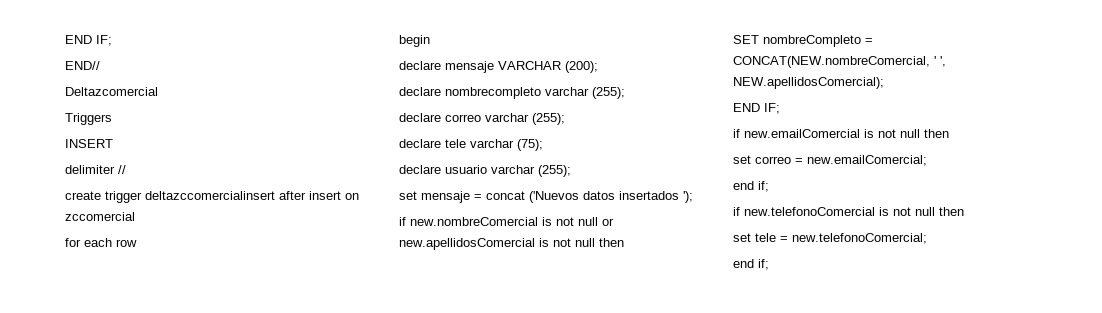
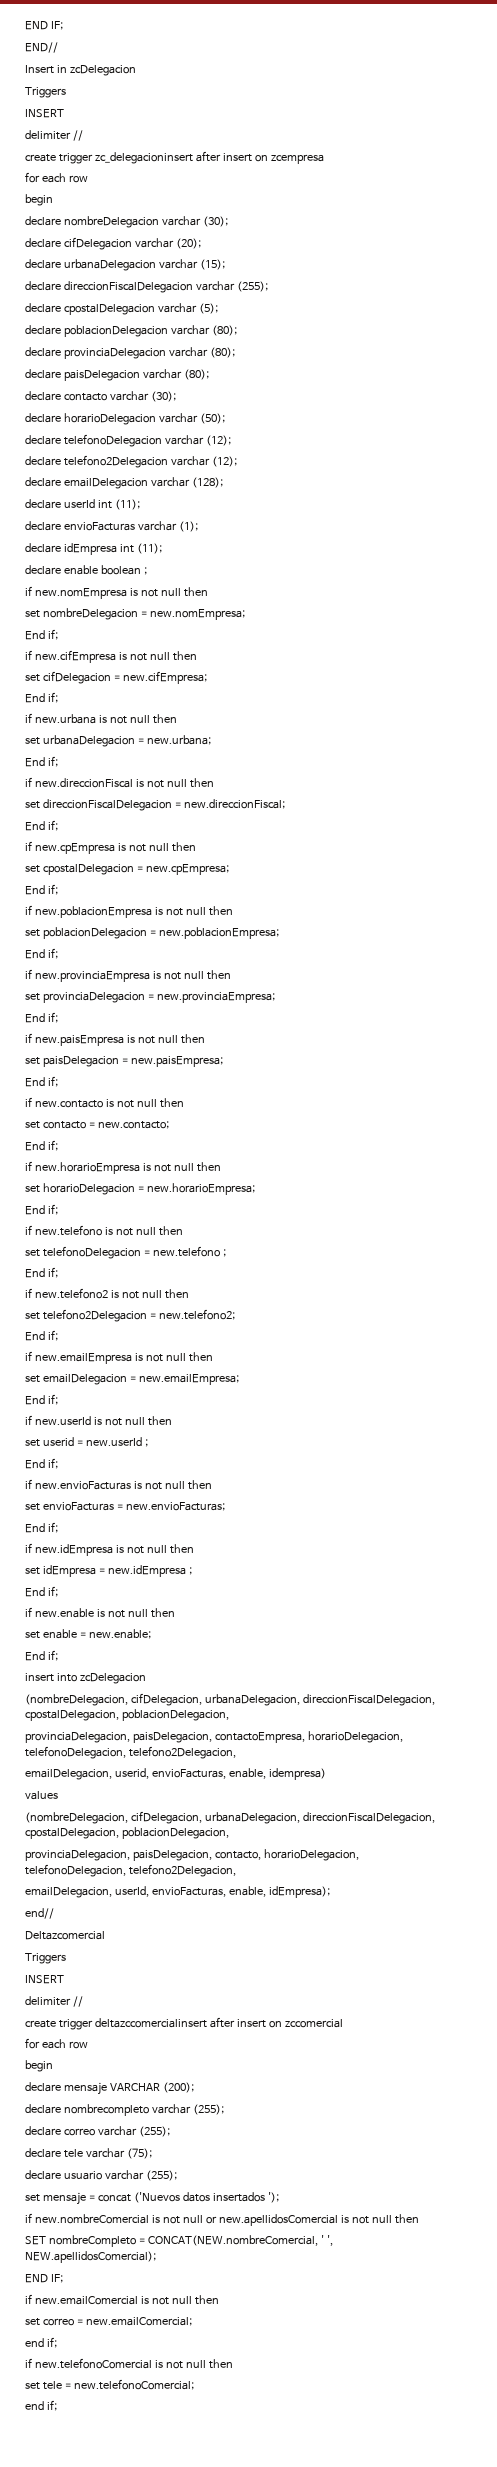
+ Insert in zcDelegacion
+ Triggers
+ INSERT
+ delimiter //
+ create trigger zc_delegacioninsert after insert on zcempresa
+ for each row
+ begin
+ declare nombreDelegacion varchar (30);
+ declare cifDelegacion varchar (20);
+ declare urbanaDelegacion varchar (15);
+ declare direccionFiscalDelegacion varchar (255);
+ declare cpostalDelegacion varchar (5);
+ declare poblacionDelegacion varchar (80);
+ declare provinciaDelegacion varchar (80);
+ declare paisDelegacion varchar (80);
+ declare contacto varchar (30);
+ declare horarioDelegacion varchar (50);
+ declare telefonoDelegacion varchar (12);
+ declare telefono2Delegacion varchar (12);
+ declare emailDelegacion varchar (128);
+ declare userId int (11);
+ declare envioFacturas varchar (1);
+ declare idEmpresa int (11);
+ declare enable boolean ;
+ if new.nomEmpresa is not null then
+ set nombreDelegacion = new.nomEmpresa;
+ End if;
+ if new.cifEmpresa is not null then
+ set cifDelegacion = new.cifEmpresa;
+ End if;
+ if new.urbana is not null then
+ set urbanaDelegacion = new.urbana;
+ End if;
+ if new.direccionFiscal is not null then
+ set direccionFiscalDelegacion = new.direccionFiscal;
+ End if;
+ if new.cpEmpresa is not null then
+ set cpostalDelegacion = new.cpEmpresa;
+ End if;
+ if new.poblacionEmpresa is not null then
+ set poblacionDelegacion = new.poblacionEmpresa;
+ End if;
+ if new.provinciaEmpresa is not null then
+ set provinciaDelegacion = new.provinciaEmpresa;
+ End if;
+ if new.paisEmpresa is not null then
+ set paisDelegacion = new.paisEmpresa;
+ End if;
+ if new.contacto is not null then
+ set contacto = new.contacto;
+ End if;
+ if new.horarioEmpresa is not null then
+ set horarioDelegacion = new.horarioEmpresa;
+ End if;
+ if new.telefono is not null then
+ set telefonoDelegacion = new.telefono ;
+ End if;
+ if new.telefono2 is not null then
+ set telefono2Delegacion = new.telefono2;
+ End if;
+ if new.emailEmpresa is not null then
+ set emailDelegacion = new.emailEmpresa;
+ End if;
+ if new.userId is not null then
+ set userid = new.userId ;
+ End if;
+ if new.envioFacturas is not null then
+ set envioFacturas = new.envioFacturas;
+ End if;
+ if new.idEmpresa is not null then
+ set idEmpresa = new.idEmpresa ;
+ End if;
+ if new.enable is not null then
+ set enable = new.enable;
+ End if;
+ insert into zcDelegacion
+ (nombreDelegacion, cifDelegacion, urbanaDelegacion, direccionFiscalDelegacion, cpostalDelegacion, poblacionDelegacion,
+ provinciaDelegacion, paisDelegacion, contactoEmpresa, horarioDelegacion, telefonoDelegacion, telefono2Delegacion,
+ emailDelegacion, userid, envioFacturas, enable, idempresa)
+ values
+ (nombreDelegacion, cifDelegacion, urbanaDelegacion, direccionFiscalDelegacion, cpostalDelegacion, poblacionDelegacion,
+ provinciaDelegacion, paisDelegacion, contacto, horarioDelegacion, telefonoDelegacion, telefono2Delegacion,
+ emailDelegacion, userId, envioFacturas, enable, idEmpresa);
+ end//

